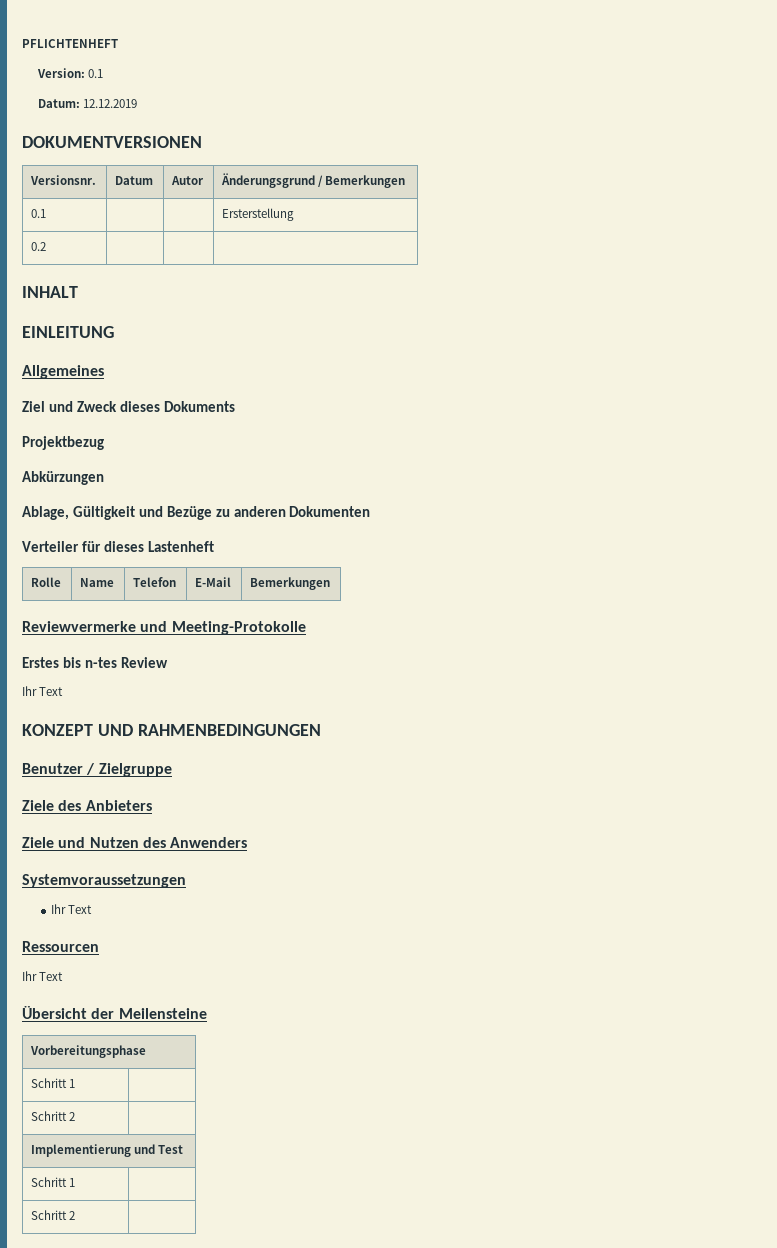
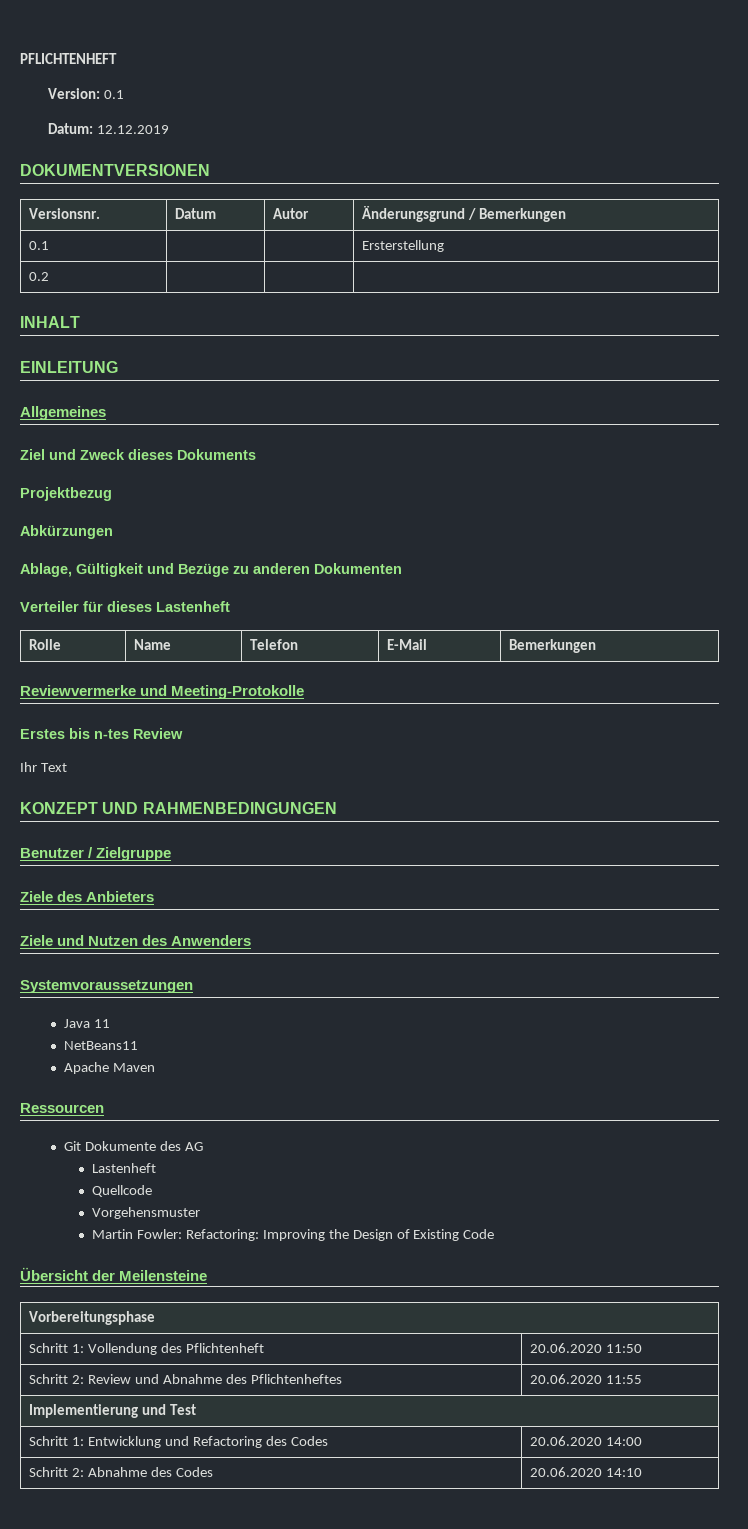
  Systemvoraussetzungen
- Ihr Text
+ Java 11
+ NetBeans11
+ Apache Maven
  Ressourcen
- Ihr Text
+ Git Dokumente des AG
+ Lastenheft
+ Quellcode
+ Vorgehensmuster
+ Martin Fowler: Refactoring: Improving the Design of Existing Code
  Vorbereitungsphase
- Schritt 1 |
- Schritt 2 |
+ Schritt 1: Vollendung des Pflichtenheft | 20.06.2020 11:50
+ Schritt 2: Review und Abnahme des Pflichtenheftes | 20.06.2020 11:55
  Implementierung und Test
- Schritt 1 |
- Schritt 2 |
+ Schritt 1: Entwicklung und Refactoring des Codes | 20.06.2020 14:00
+ Schritt 2: Abnahme des Codes | 20.06.2020 14:10

